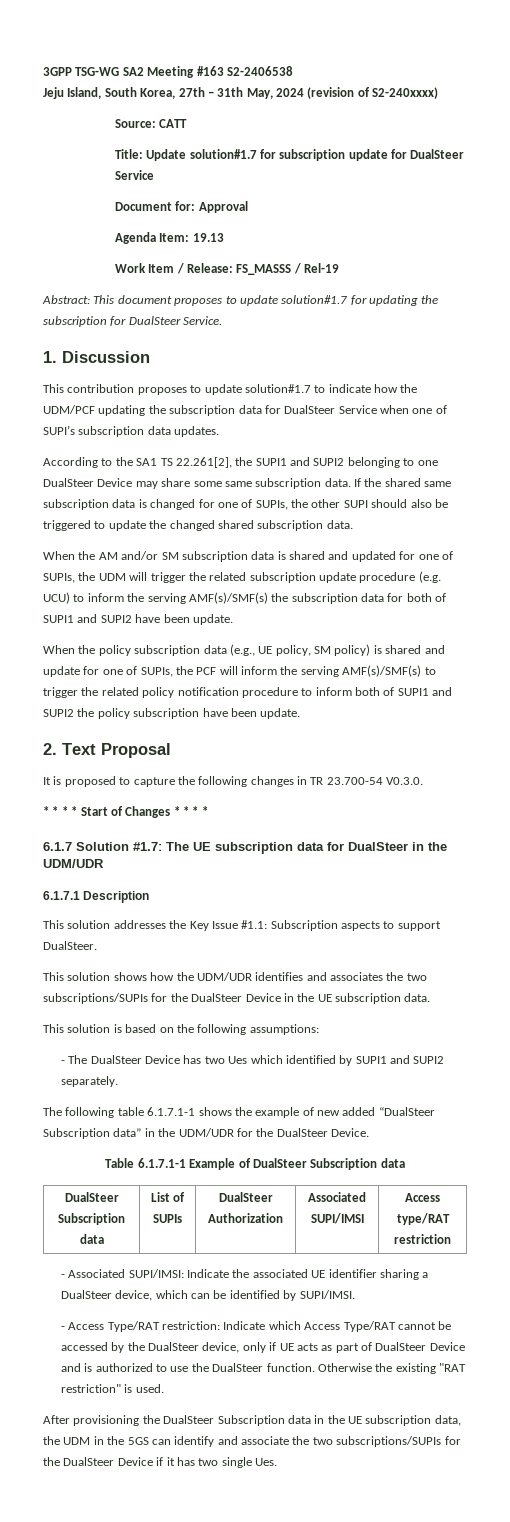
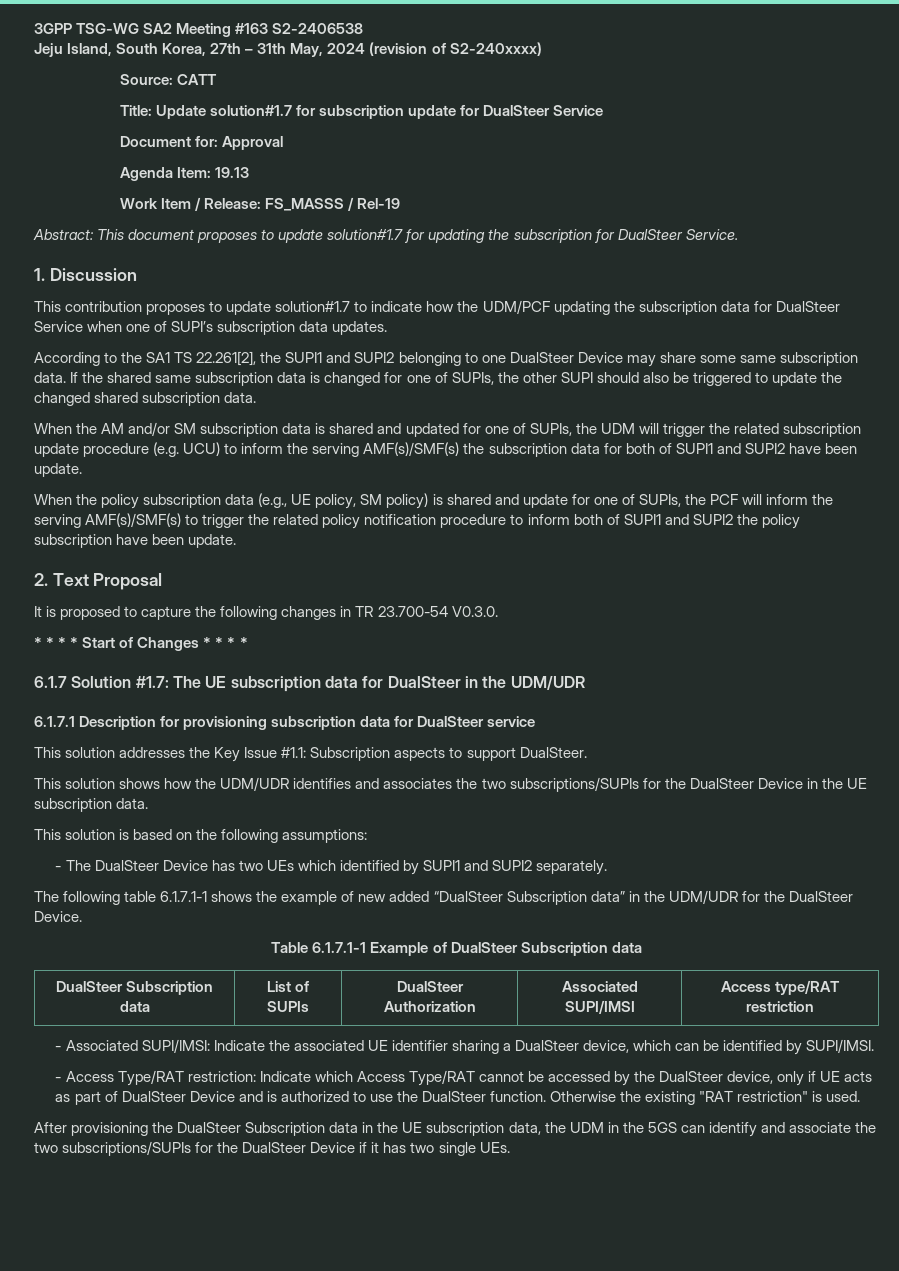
- 6.1.7.1 Description
+ 6.1.7.1 Description for provisioning subscription data for DualSteer service
- - The DualSteer Device has two Ues which identified by SUPI1 and SUPI2 separately.
+ - The DualSteer Device has two UEs which identified by SUPI1 and SUPI2 separately.
- After provisioning the DualSteer Subscription data in the UE subscription data, the UDM in the 5GS can identify and associate the two subscriptions/SUPIs for the DualSteer Device if it has two single Ues.
+ After provisioning the DualSteer Subscription data in the UE subscription data, the UDM in the 5GS can identify and associate the two subscriptions/SUPIs for the DualSteer Device if it has two single UEs.

